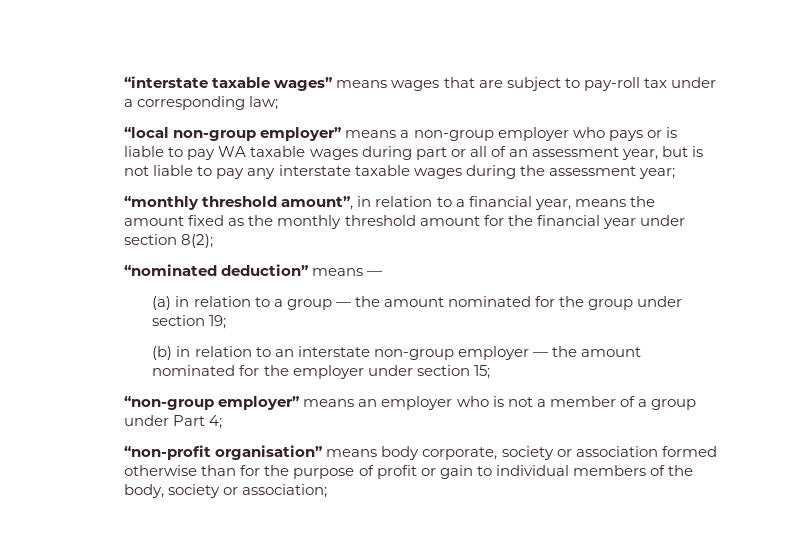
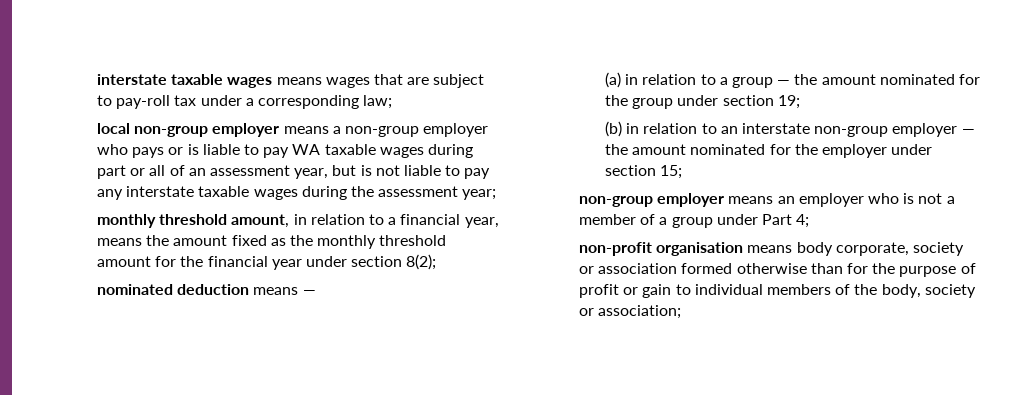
- “interstate taxable wages” means wages that are subject to pay-roll tax under a corresponding law;
+ interstate taxable wages means wages that are subject to pay-roll tax under a corresponding law;
- “local non-group employer” means a non-group employer who pays or is liable to pay WA taxable wages during part or all of an assessment year, but is not liable to pay any interstate taxable wages during the assessment year;
+ local non-group employer means a non-group employer who pays or is liable to pay WA taxable wages during part or all of an assessment year, but is not liable to pay any interstate taxable wages during the assessment year;
- “monthly threshold amount”, in relation to a financial year, means the amount fixed as the monthly threshold amount for the financial year under section 8(2);
+ monthly threshold amount, in relation to a financial year, means the amount fixed as the monthly threshold amount for the financial year under section 8(2);
- “nominated deduction” means —
+ nominated deduction means —
- “non-group employer” means an employer who is not a member of a group under Part 4;
+ non-group employer means an employer who is not a member of a group under Part 4;
- “non-profit organisation” means body corporate, society or association formed otherwise than for the purpose of profit or gain to individual members of the body, society or association;
+ non-profit organisation means body corporate, society or association formed otherwise than for the purpose of profit or gain to individual members of the body, society or association;

